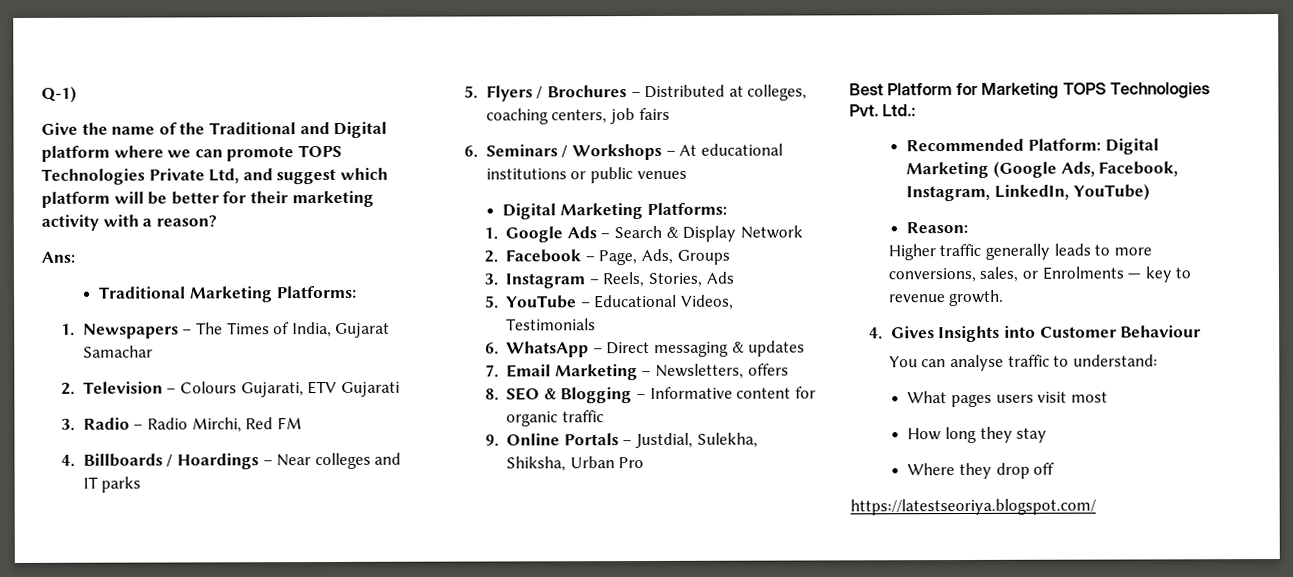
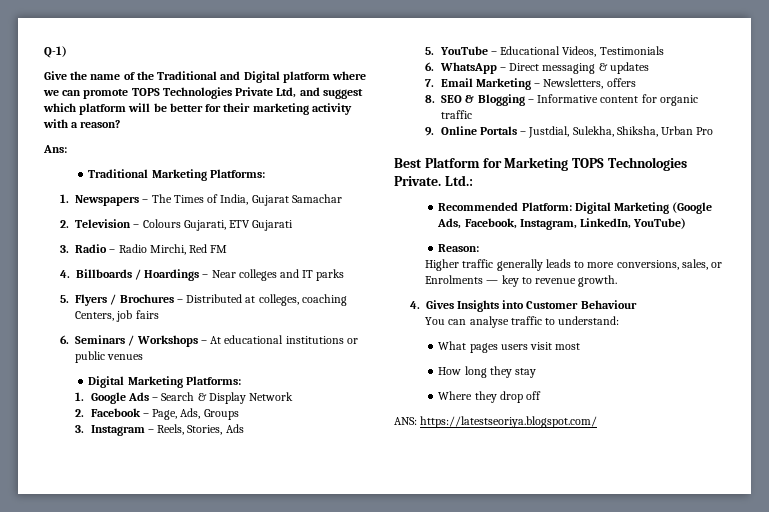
- 5. Flyers / Brochures – Distributed at colleges, coaching centers, job fairs
+ 5. Flyers / Brochures – Distributed at colleges, coaching Centers, job fairs
- Best Platform for Marketing TOPS Technologies Pvt. Ltd.:
+ Best Platform for Marketing TOPS Technologies Private. Ltd.:
- https://latestseoriya.blogspot.com/
+ ANS: https://latestseoriya.blogspot.com/

